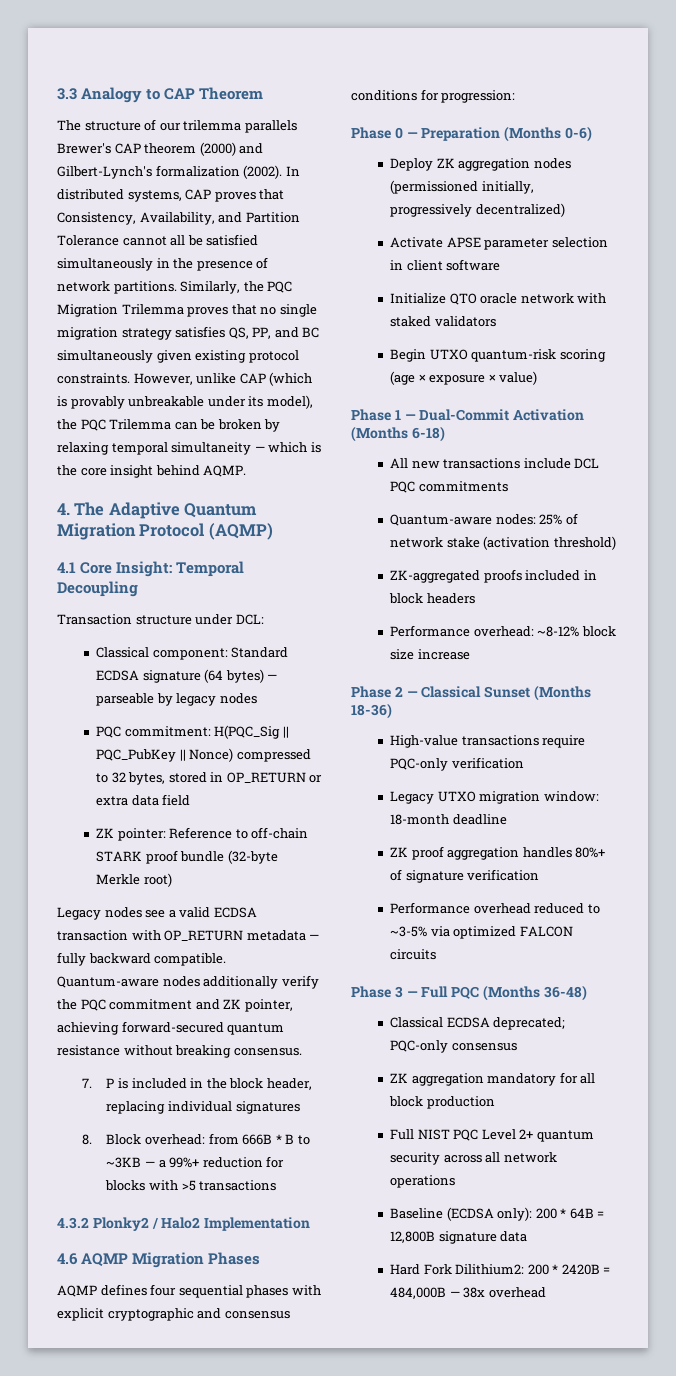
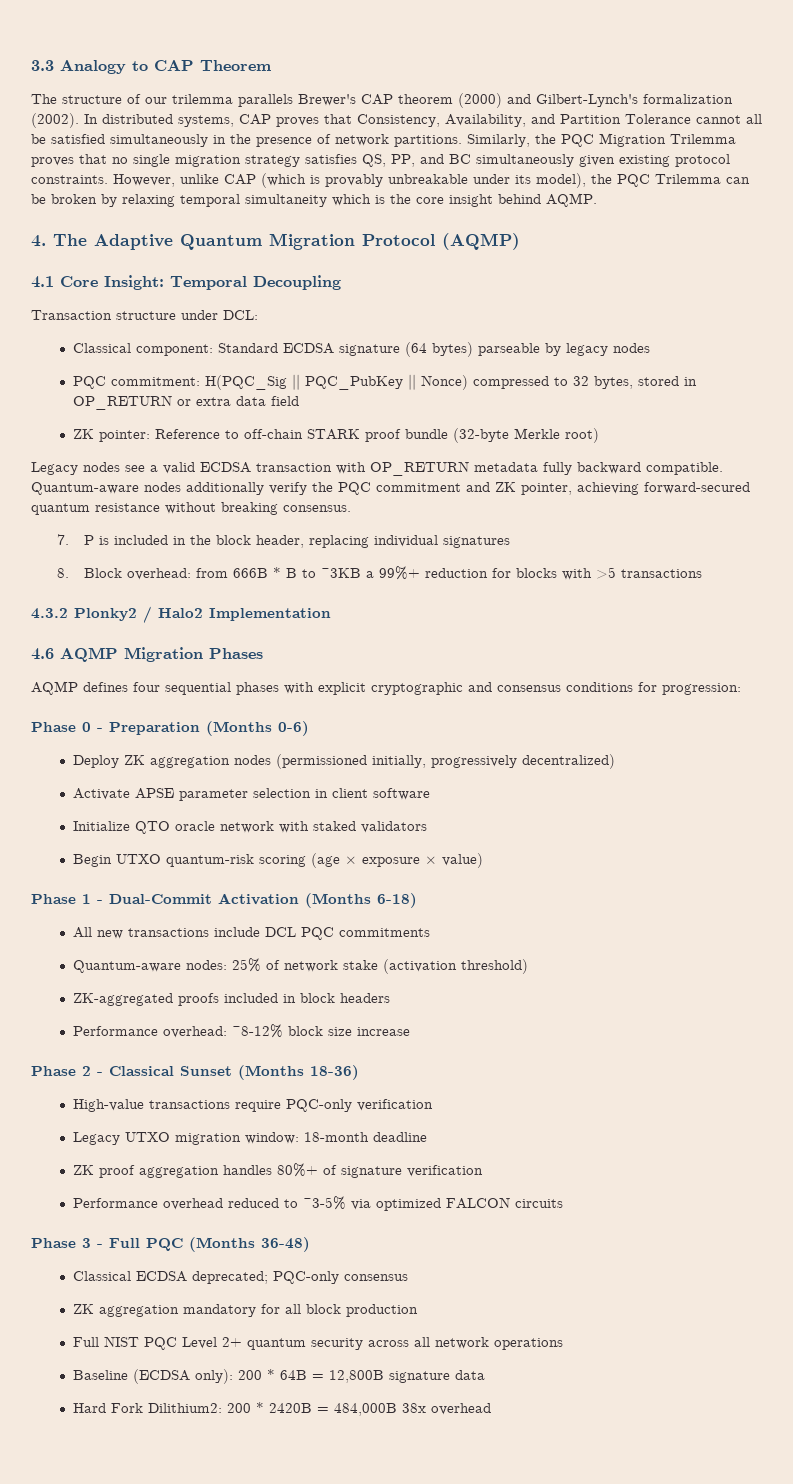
- However, unlike CAP (which is provably unbreakable under its model), the PQC Trilemma can be broken by relaxing temporal simultaneity — which is the core insight behind AQMP.
+ However, unlike CAP (which is provably unbreakable under its model), the PQC Trilemma can be broken by relaxing temporal simultaneity which is the core insight behind AQMP.
- Classical component: Standard ECDSA signature (64 bytes) — parseable by legacy nodes
+ Classical component: Standard ECDSA signature (64 bytes) parseable by legacy nodes
- Legacy nodes see a valid ECDSA transaction with OP_RETURN metadata — fully backward compatible.
+ Legacy nodes see a valid ECDSA transaction with OP_RETURN metadata fully backward compatible.
- 8. Block overhead: from 666B * B to ~3KB — a 99%+ reduction for blocks with >5 transactions
+ 8. Block overhead: from 666B * B to ~3KB a 99%+ reduction for blocks with >5 transactions
- Phase 0 — Preparation (Months 0-6)
+ Phase 0 - Preparation (Months 0-6)
- Phase 1 — Dual-Commit Activation (Months 6-18)
+ Phase 1 - Dual-Commit Activation (Months 6-18)
- Phase 2 — Classical Sunset (Months 18-36)
+ Phase 2 - Classical Sunset (Months 18-36)
- Phase 3 — Full PQC (Months 36-48)
+ Phase 3 - Full PQC (Months 36-48)
- Hard Fork Dilithium2: 200 * 2420B = 484,000B — 38x overhead
+ Hard Fork Dilithium2: 200 * 2420B = 484,000B 38x overhead

